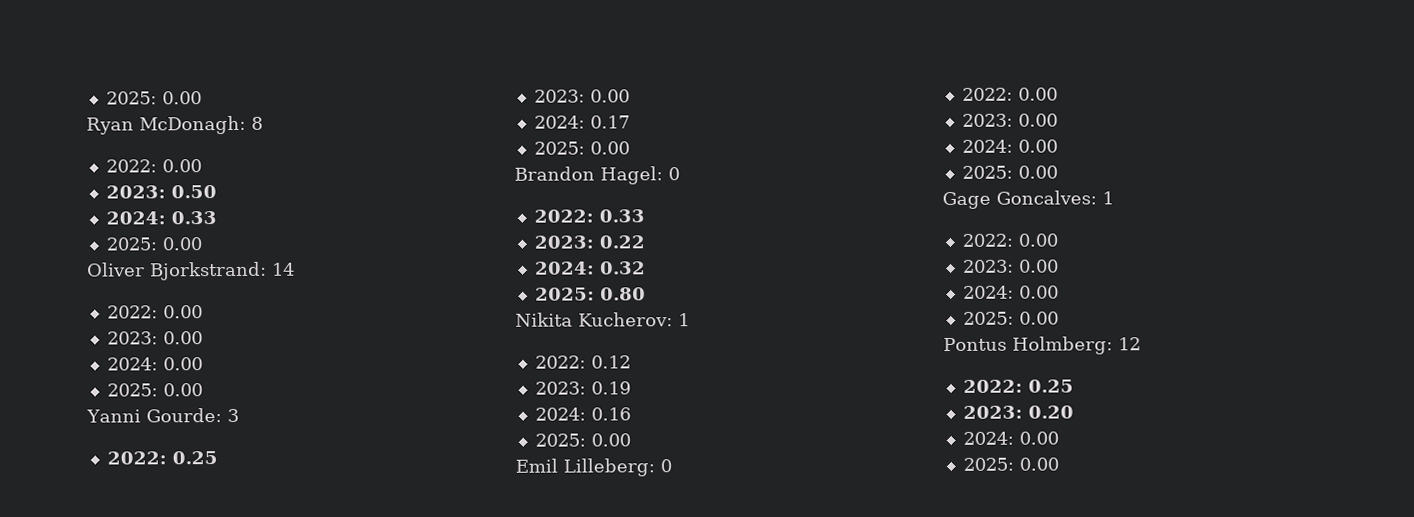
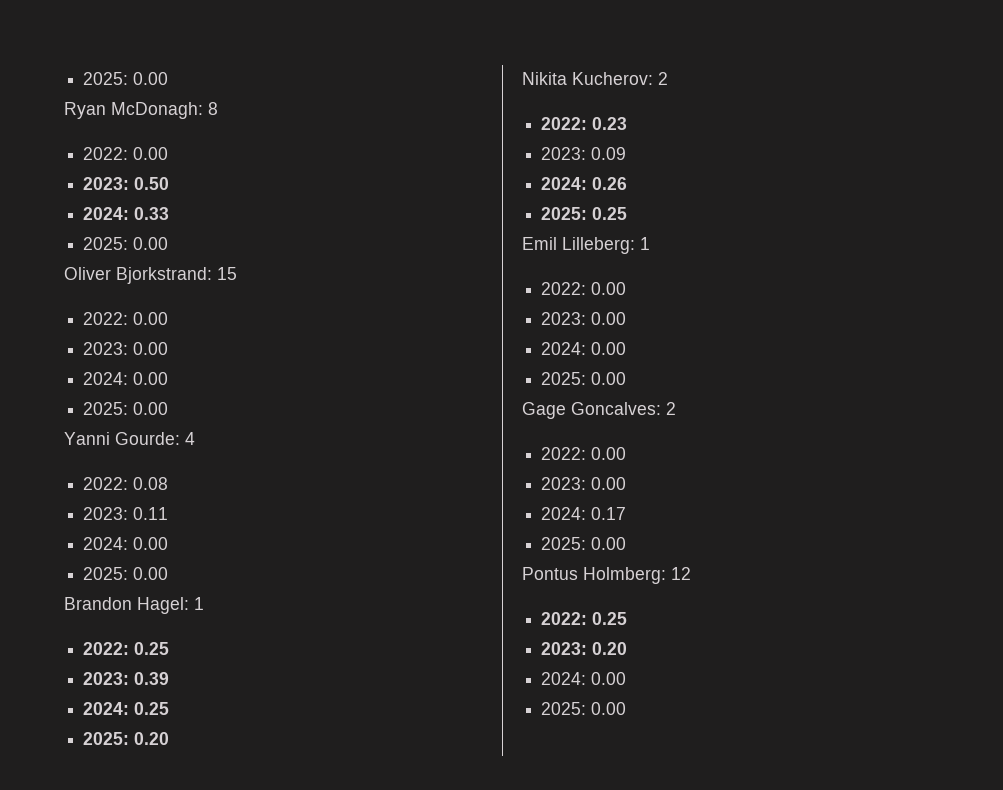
- Oliver Bjorkstrand: 14
+ Oliver Bjorkstrand: 15
- Yanni Gourde: 3
- 2022: 0.25
- 2023: 0.00
- 2024: 0.17
+ Yanni Gourde: 4
+ 2022: 0.08
+ 2023: 0.11
+ 2024: 0.00
- Brandon Hagel: 0
- 2022: 0.33
- 2023: 0.22
- 2024: 0.32
- 2025: 0.80
+ Brandon Hagel: 1
+ 2022: 0.25
+ 2023: 0.39
+ 2024: 0.25
+ 2025: 0.20
- Nikita Kucherov: 1
- 2022: 0.12
- 2023: 0.19
- 2024: 0.16
- 2025: 0.00
+ Nikita Kucherov: 2
+ 2022: 0.23
+ 2023: 0.09
+ 2024: 0.26
+ 2025: 0.25
- Emil Lilleberg: 0
+ Emil Lilleberg: 1
- Gage Goncalves: 1
+ Gage Goncalves: 2
  2022: 0.00
  2023: 0.00
- 2024: 0.00
+ 2024: 0.17

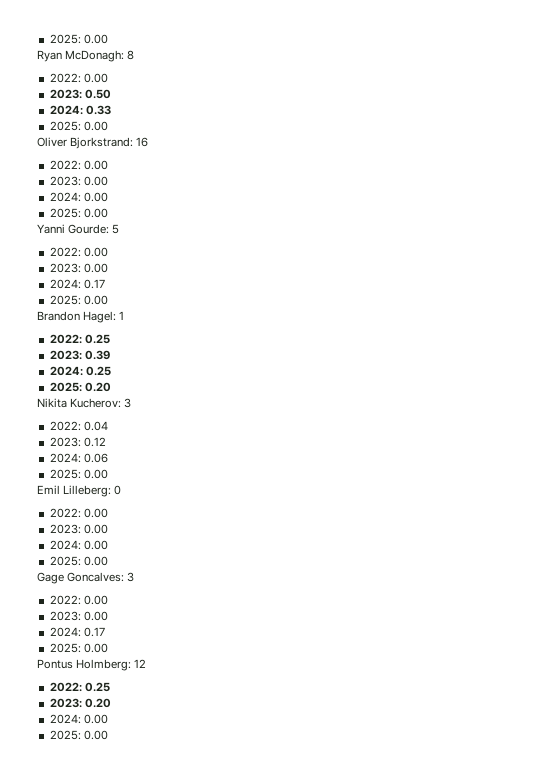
- Oliver Bjorkstrand: 15
+ Oliver Bjorkstrand: 16
- Yanni Gourde: 4
- 2022: 0.08
- 2023: 0.11
- 2024: 0.00
+ Yanni Gourde: 5
+ 2022: 0.00
+ 2023: 0.00
+ 2024: 0.17
- Nikita Kucherov: 2
- 2022: 0.23
- 2023: 0.09
- 2024: 0.26
- 2025: 0.25
+ Nikita Kucherov: 3
+ 2022: 0.04
+ 2023: 0.12
+ 2024: 0.06
+ 2025: 0.00
- Emil Lilleberg: 1
+ Emil Lilleberg: 0
- Gage Goncalves: 2
+ Gage Goncalves: 3

